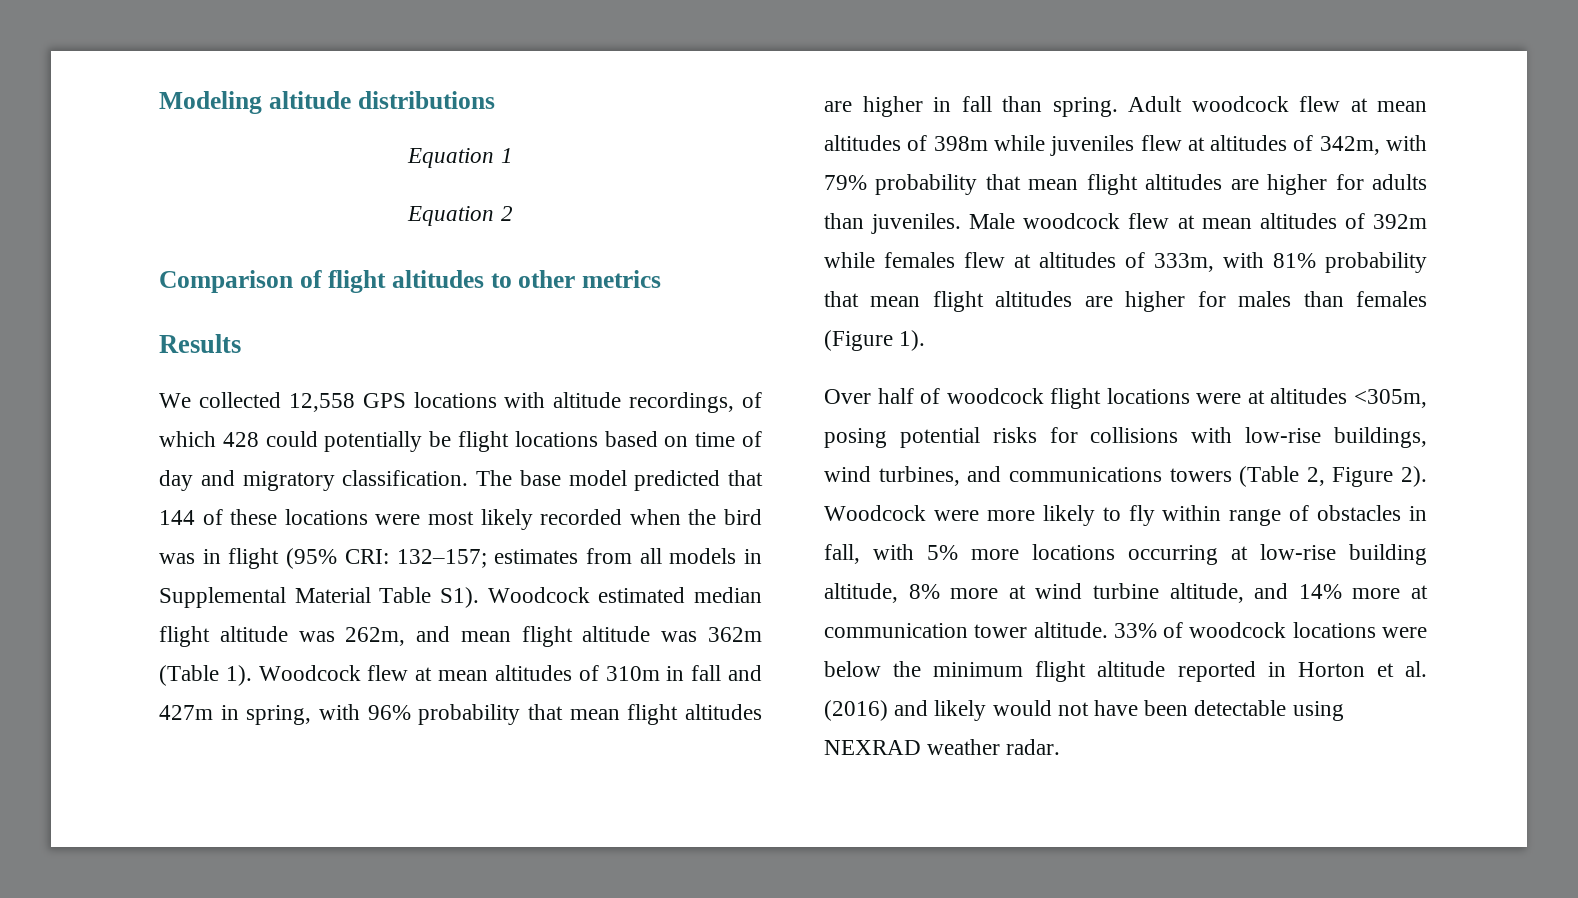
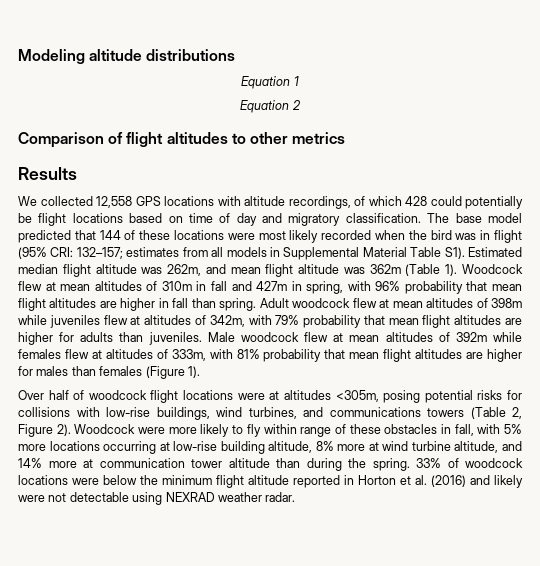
- The base model predicted that 144 of these locations were most likely recorded when the bird was in flight (95% CRI: 132–157; estimates from all models in Supplemental Material Table S1). Woodcock estimated median flight altitude was 262m, and mean flight altitude was 362m (Table 1).
+ The base model predicted that 144 of these locations were most likely recorded when the bird was in flight (95% CRI: 132–157; estimates from all models in Supplemental Material Table S1). Estimated median flight altitude was 262m, and mean flight altitude was 362m (Table 1).
- Woodcock were more likely to fly within range of obstacles in fall, with 5% more locations occurring at low-rise building altitude, 8% more at wind turbine altitude, and 14% more at communication tower altitude.
+ Woodcock were more likely to fly within range of these obstacles in fall, with 5% more locations occurring at low-rise building altitude, 8% more at wind turbine altitude, and 14% more at communication tower altitude than during the spring.
- 33% of woodcock locations were below the minimum flight altitude reported in Horton et al. (2016) and likely would not have been detectable using NEXRAD weather radar.
+ 33% of woodcock locations were below the minimum flight altitude reported in Horton et al. (2016) and likely were not detectable using NEXRAD weather radar.

